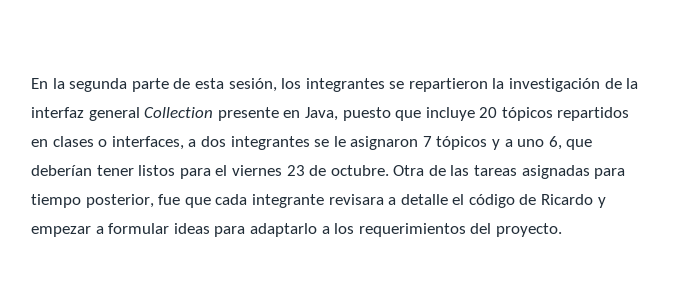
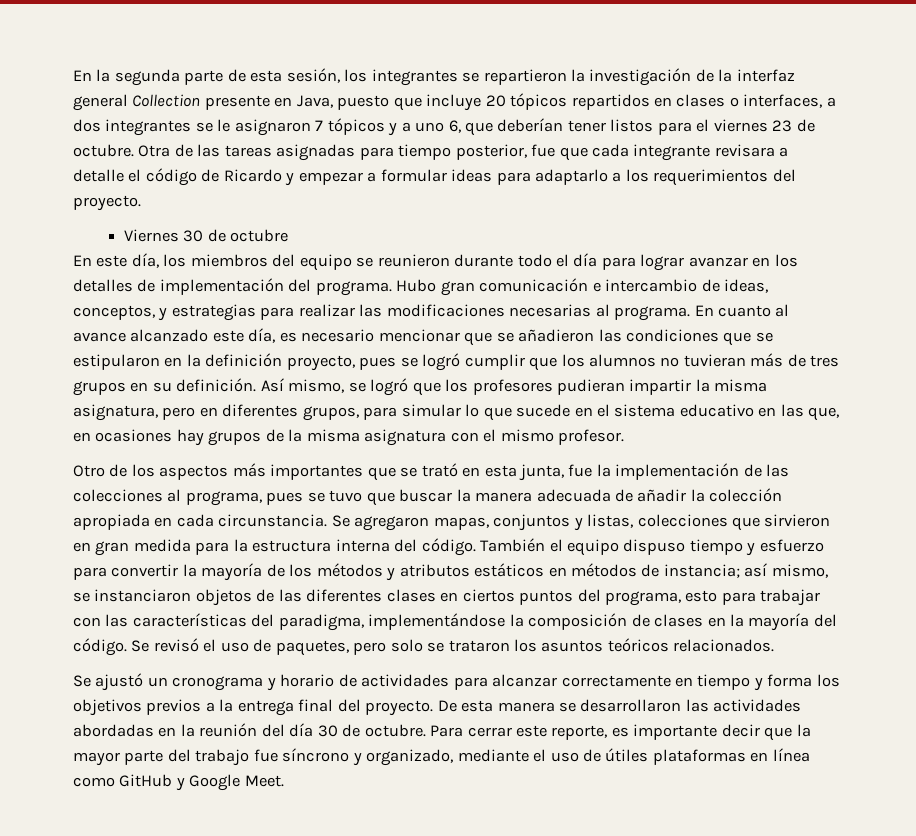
+ Viernes 30 de octubre
+ En este día, los miembros del equipo se reunieron durante todo el día para lograr avanzar en los detalles de implementación del programa. Hubo gran comunicación e intercambio de ideas, conceptos, y estrategias para realizar las modificaciones necesarias al programa. En cuanto al avance alcanzado este día, es necesario mencionar que se añadieron las condiciones que se estipularon en la definición proyecto, pues se logró cumplir que los alumnos no tuvieran más de tres grupos en su definición. Así mismo, se logró que los profesores pudieran impartir la misma asignatura, pero en diferentes grupos, para simular lo que sucede en el sistema educativo en las que, en ocasiones hay grupos de la misma asignatura con el mismo profesor.
+ Otro de los aspectos más importantes que se trató en esta junta, fue la implementación de las colecciones al programa, pues se tuvo que buscar la manera adecuada de añadir la colección apropiada en cada circunstancia. Se agregaron mapas, conjuntos y listas, colecciones que sirvieron en gran medida para la estructura interna del código. También el equipo dispuso tiempo y esfuerzo para convertir la mayoría de los métodos y atributos estáticos en métodos de instancia; así mismo, se instanciaron objetos de las diferentes clases en ciertos puntos del programa, esto para trabajar con las características del paradigma, implementándose la composición de clases en la mayoría del código. Se revisó el uso de paquetes, pero solo se trataron los asuntos teóricos relacionados.
+ Se ajustó un cronograma y horario de actividades para alcanzar correctamente en tiempo y forma los objetivos previos a la entrega final del proyecto. De esta manera se desarrollaron las actividades abordadas en la reunión del día 30 de octubre. Para cerrar este reporte, es importante decir que la mayor parte del trabajo fue síncrono y organizado, mediante el uso de útiles plataformas en línea como GitHub y Google Meet.

